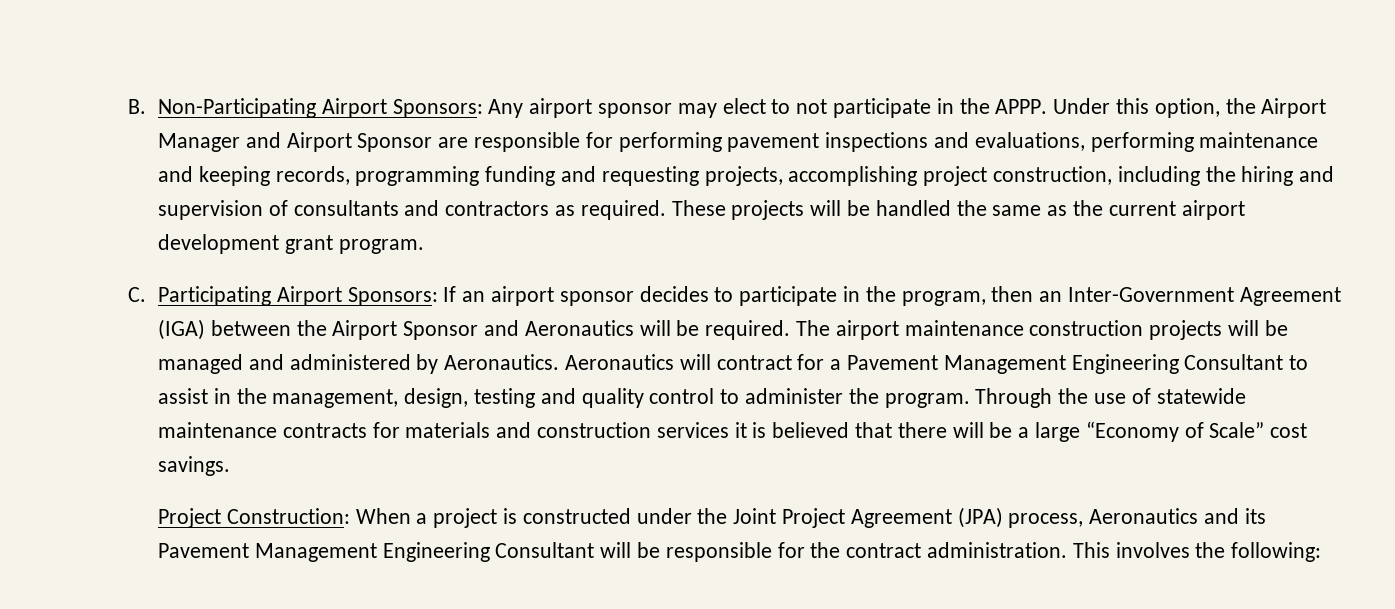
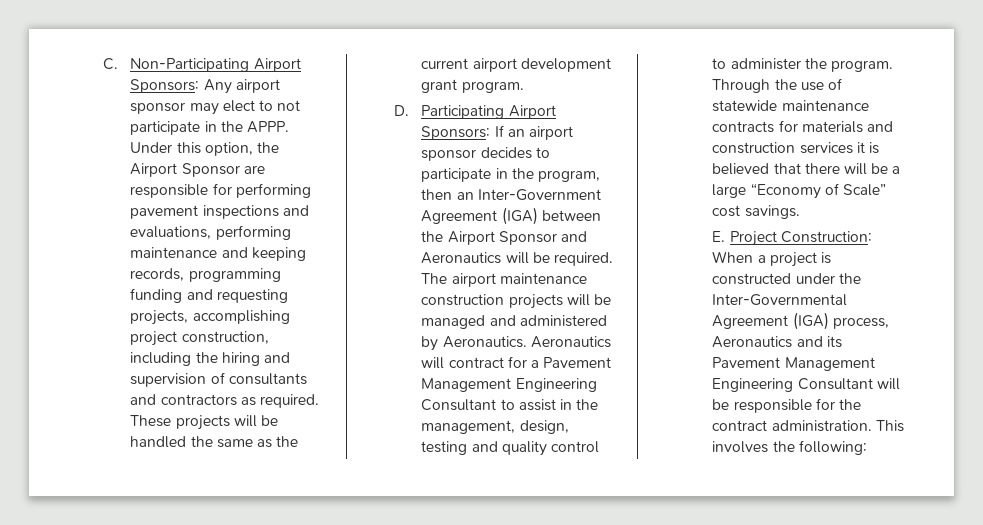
- B. Non-Participating Airport Sponsors: Any airport sponsor may elect to not participate in the APPP.
+ C. Non-Participating Airport Sponsors: Any airport sponsor may elect to not participate in the APPP.
- Under this option, the Airport Manager and Airport Sponsor are responsible for performing pavement inspections and evaluations, performing maintenance and keeping records, programming funding and requesting projects, accomplishing project construction, including the hiring and supervision of consultants and contractors as required.
+ Under this option, the Airport Sponsor are responsible for performing pavement inspections and evaluations, performing maintenance and keeping records, programming funding and requesting projects, accomplishing project construction, including the hiring and supervision of consultants and contractors as required.
- C. Participating Airport Sponsors: If an airport sponsor decides to participate in the program, then an Inter-Government Agreement (IGA) between the Airport Sponsor and Aeronautics will be required.
+ D. Participating Airport Sponsors: If an airport sponsor decides to participate in the program, then an Inter-Government Agreement (IGA) between the Airport Sponsor and Aeronautics will be required.
- Project Construction: When a project is constructed under the Joint Project Agreement (JPA) process, Aeronautics and its Pavement Management Engineering Consultant will be responsible for the contract administration.
+ E. Project Construction: When a project is constructed under the Inter-Governmental Agreement (IGA) process, Aeronautics and its Pavement Management Engineering Consultant will be responsible for the contract administration.

